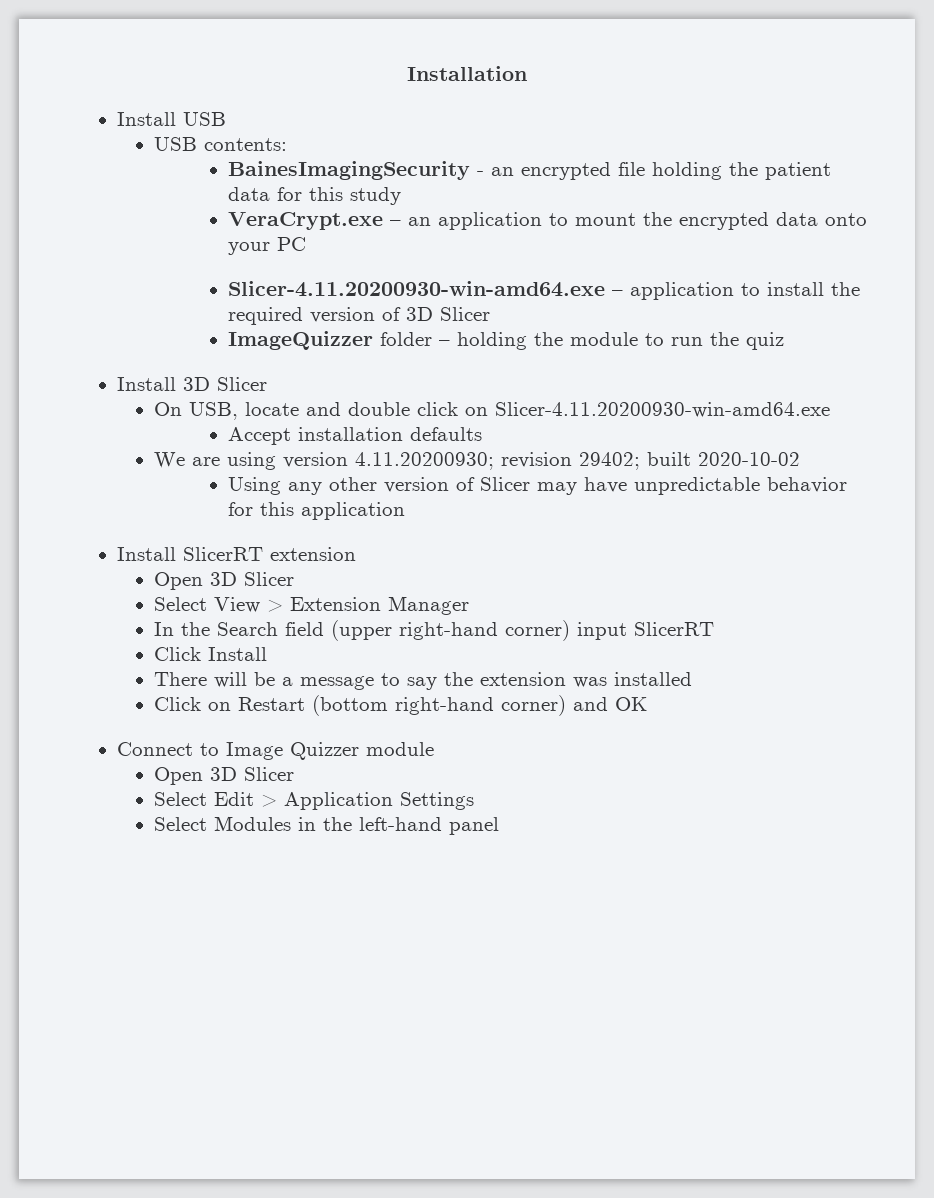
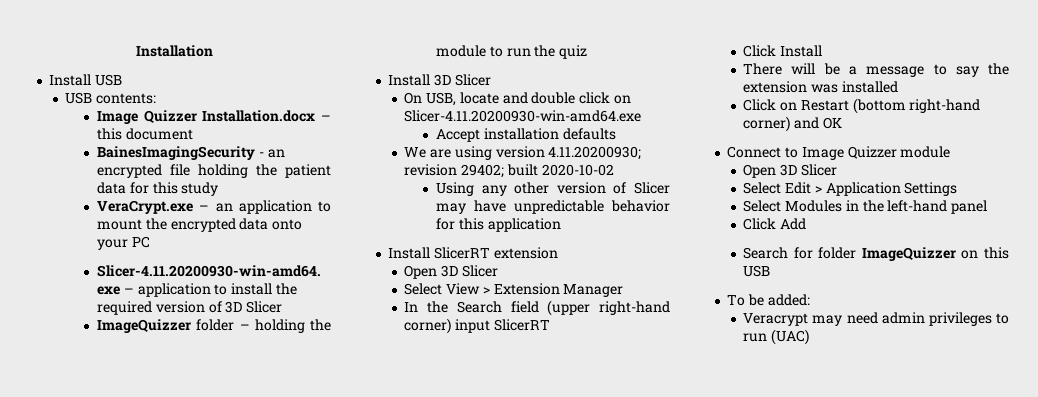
+ Image Quizzer Installation.docx – this document
+ Click Add
+ Search for folder ImageQuizzer on this USB
+ To be added:
+ Veracrypt may need admin privileges to run (UAC)

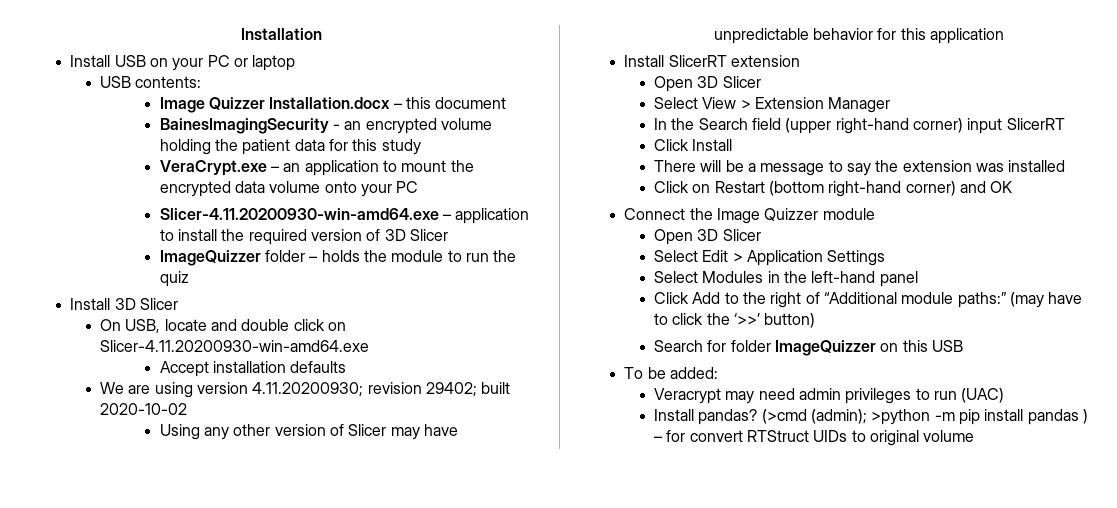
- Install USB
+ Install USB on your PC or laptop
- BainesImagingSecurity - an encrypted file holding the patient data for this study
+ BainesImagingSecurity - an encrypted volume holding the patient data for this study
- VeraCrypt.exe – an application to mount the encrypted data onto your PC
+ VeraCrypt.exe – an application to mount the encrypted data volume onto your PC
- ImageQuizzer folder – holding the module to run the quiz
+ ImageQuizzer folder – holds the module to run the quiz
- Connect to Image Quizzer module
+ Connect the Image Quizzer module
- Click Add
+ Click Add to the right of “Additional module paths:” (may have to click the ‘>>’ button)
+ Install pandas? (>cmd (admin); >python -m pip install pandas ) – for convert RTStruct UIDs to original volume

